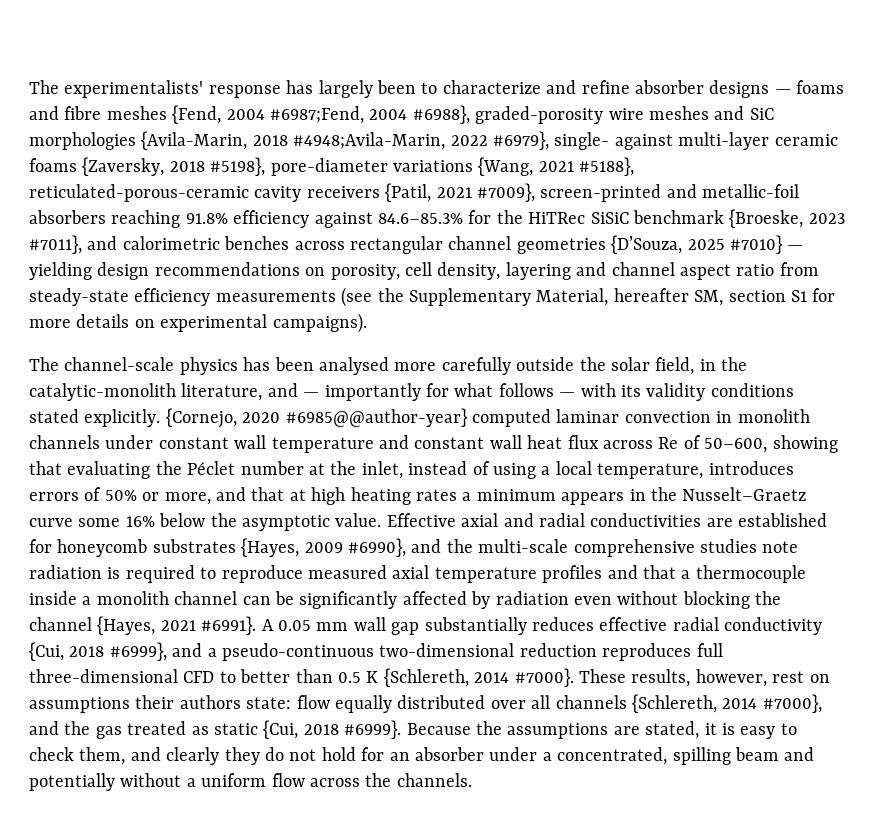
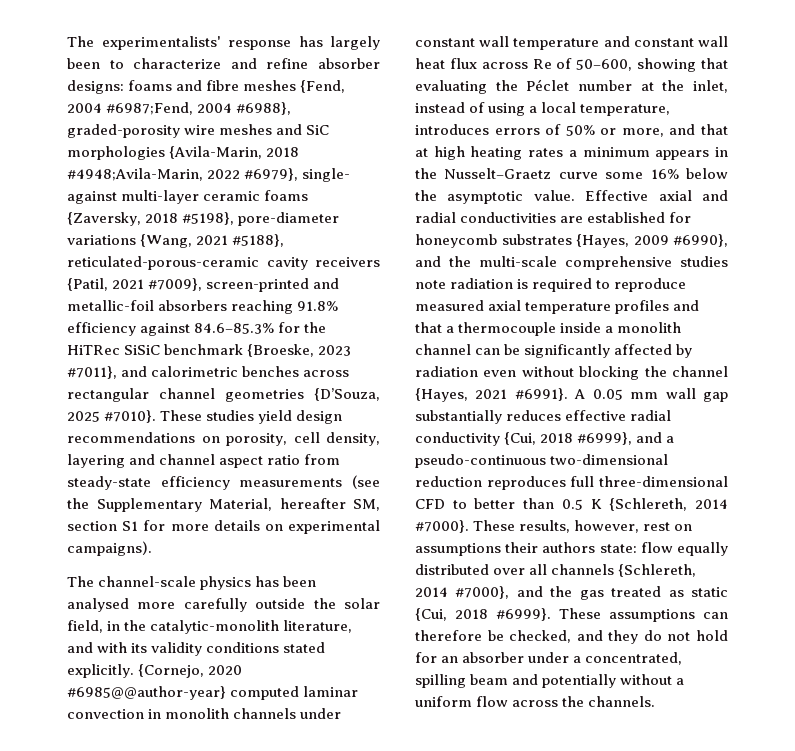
- The experimentalists' response has largely been to characterize and refine absorber designs — foams and fibre meshes {Fend, 2004 #6987;Fend, 2004 #6988}, graded-porosity wire meshes and SiC morphologies {Avila-Marin, 2018 #4948;Avila-Marin, 2022 #6979}, single- against multi-layer ceramic foams {Zaversky, 2018 #5198}, pore-diameter variations {Wang, 2021 #5188}, reticulated-porous-ceramic cavity receivers {Patil, 2021 #7009}, screen-printed and metallic-foil absorbers reaching 91.8% efficiency against 84.6–85.3% for the HiTRec SiSiC benchmark {Broeske, 2023 #7011}, and calorimetric benches across rectangular channel geometries {D’Souza, 2025 #7010} — yielding design recommendations on porosity, cell density, layering and channel aspect ratio from steady-state efficiency measurements (see the Supplementary Material, hereafter SM, section S1 for more details on experimental campaigns).
+ The experimentalists' response has largely been to characterize and refine absorber designs: foams and fibre meshes {Fend, 2004 #6987;Fend, 2004 #6988}, graded-porosity wire meshes and SiC morphologies {Avila-Marin, 2018 #4948;Avila-Marin, 2022 #6979}, single- against multi-layer ceramic foams {Zaversky, 2018 #5198}, pore-diameter variations {Wang, 2021 #5188}, reticulated-porous-ceramic cavity receivers {Patil, 2021 #7009}, screen-printed and metallic-foil absorbers reaching 91.8% efficiency against 84.6–85.3% for the HiTRec SiSiC benchmark {Broeske, 2023 #7011}, and calorimetric benches across rectangular channel geometries {D’Souza, 2025 #7010}. These studies yield design recommendations on porosity, cell density, layering and channel aspect ratio from steady-state efficiency measurements (see the Supplementary Material, hereafter SM, section S1 for more details on experimental campaigns).
- The channel-scale physics has been analysed more carefully outside the solar field, in the catalytic-monolith literature, and — importantly for what follows — with its validity conditions stated explicitly.
+ The channel-scale physics has been analysed more carefully outside the solar field, in the catalytic-monolith literature, and with its validity conditions stated explicitly.
- Because the assumptions are stated, it is easy to check them, and clearly they do not hold for an absorber under a concentrated, spilling beam and potentially without a uniform flow across the channels.
+ These assumptions can therefore be checked, and they do not hold for an absorber under a concentrated, spilling beam and potentially without a uniform flow across the channels.

